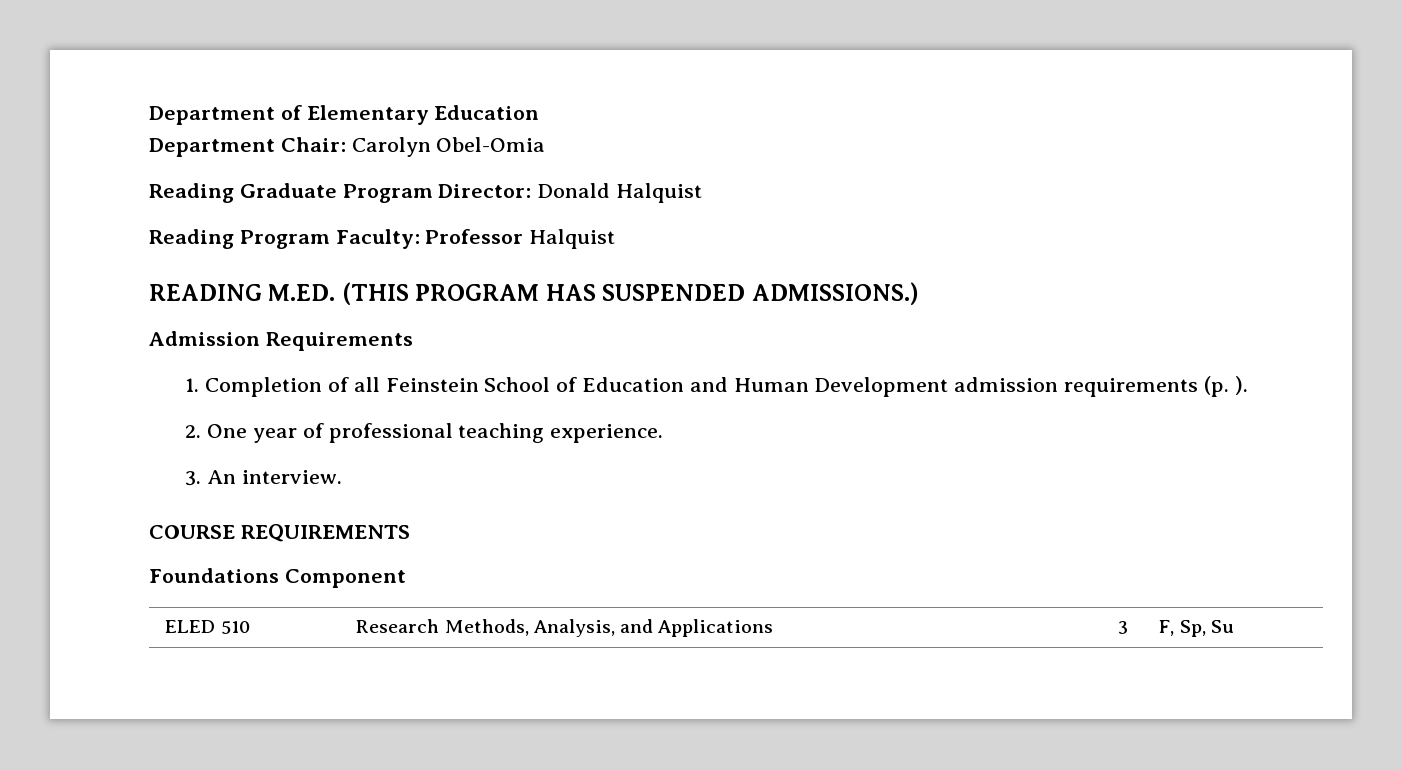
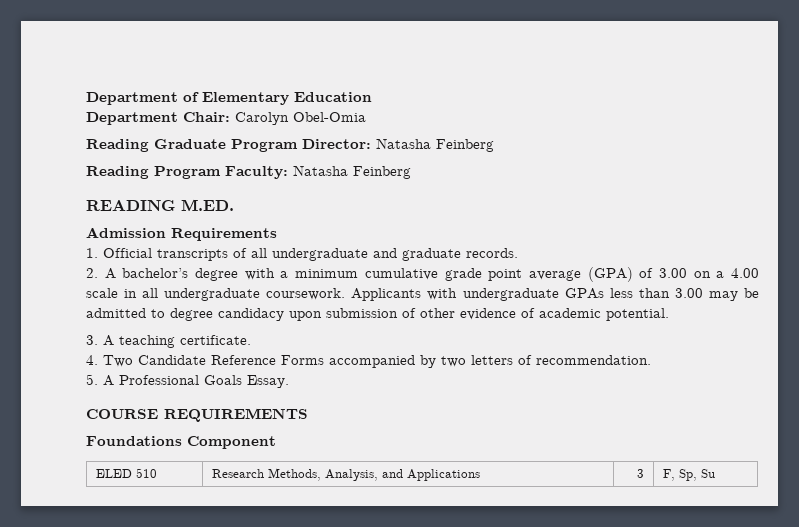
- Reading Graduate Program Director: Donald Halquist
+ Reading Graduate Program Director: Natasha Feinberg
- Reading Program Faculty: Professor Halquist
+ Reading Program Faculty: Natasha Feinberg
- READING M.ED. (THIS PROGRAM HAS SUSPENDED ADMISSIONS.)
+ READING M.ED.
  Admission Requirements
- 1. Completion of all Feinstein School of Education and Human Development admission requirements (p. ).
- 2. One year of professional teaching experience.
- 3. An interview.
+ 1. Official transcripts of all undergraduate and graduate records.
+ 2. A bachelor’s degree with a minimum cumulative grade point average (GPA) of 3.00 on a 4.00 scale in all undergraduate coursework. Applicants with undergraduate GPAs less than 3.00 may be admitted to degree candidacy upon submission of other evidence of academic potential.
+ 3. A teaching certificate.
+ 4. Two Candidate Reference Forms accompanied by two letters of recommendation.
+ 5. A Professional Goals Essay.

